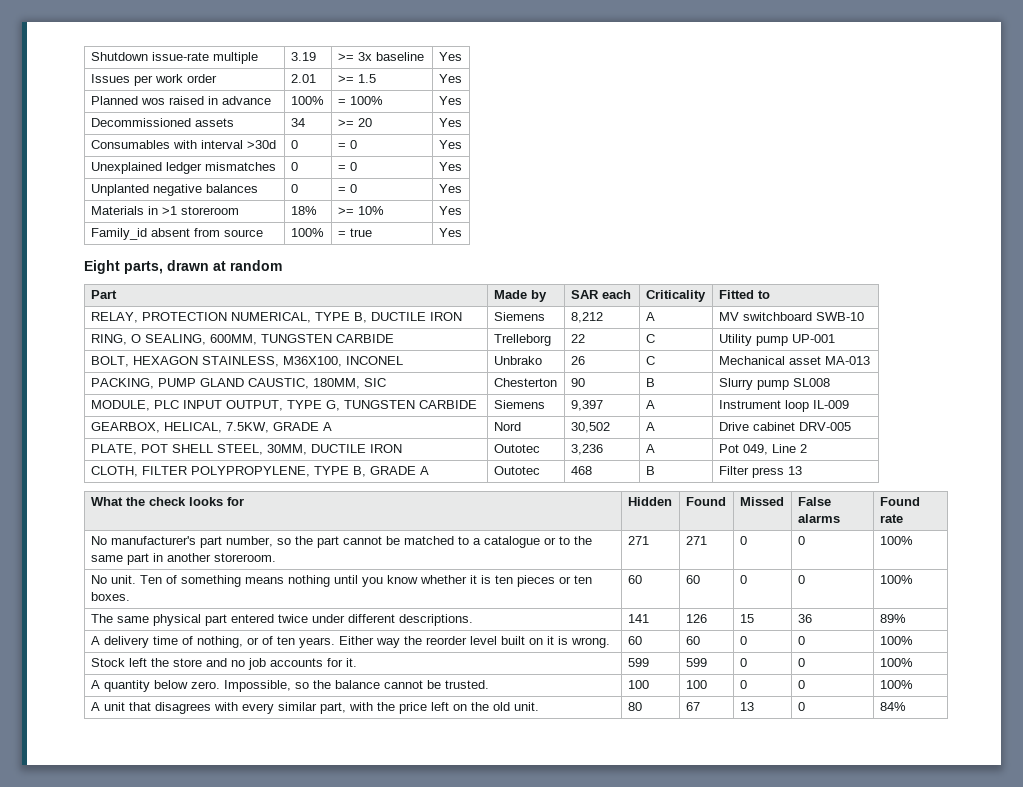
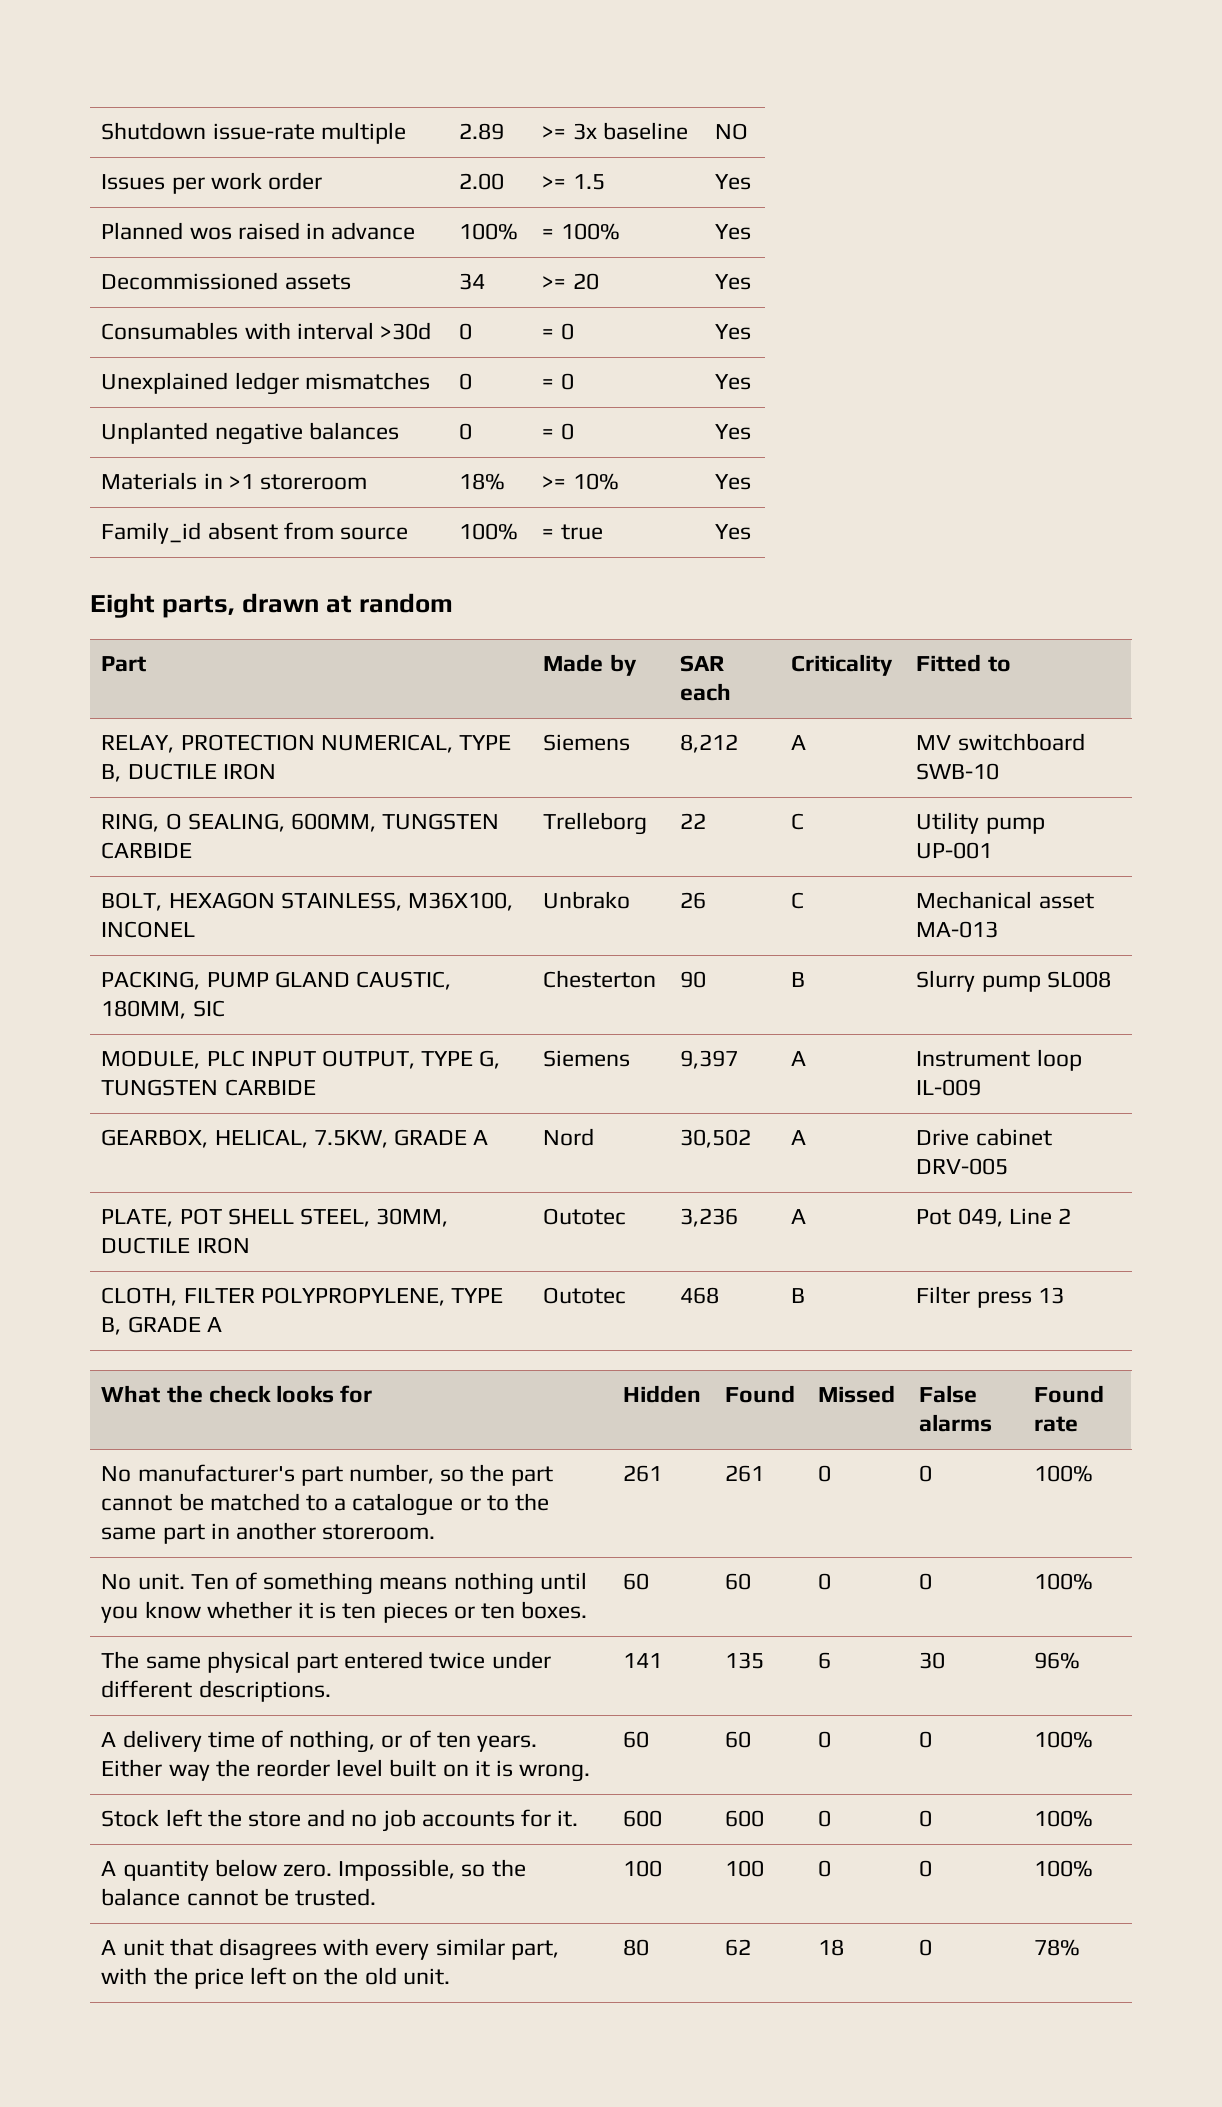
- Shutdown issue-rate multiple | 3.19 | >= 3x baseline | Yes
+ Shutdown issue-rate multiple | 2.89 | >= 3x baseline | NO
- Issues per work order | 2.01 | >= 1.5 | Yes
+ Issues per work order | 2.00 | >= 1.5 | Yes
- No manufacturer's part number, so the part cannot be matched to a catalogue or to the same part in another storeroom. | 271 | 271 | 0 | 0 | 100%
+ No manufacturer's part number, so the part cannot be matched to a catalogue or to the same part in another storeroom. | 261 | 261 | 0 | 0 | 100%
- The same physical part entered twice under different descriptions. | 141 | 126 | 15 | 36 | 89%
+ The same physical part entered twice under different descriptions. | 141 | 135 | 6 | 30 | 96%
- Stock left the store and no job accounts for it. | 599 | 599 | 0 | 0 | 100%
+ Stock left the store and no job accounts for it. | 600 | 600 | 0 | 0 | 100%
- A unit that disagrees with every similar part, with the price left on the old unit. | 80 | 67 | 13 | 0 | 84%
+ A unit that disagrees with every similar part, with the price left on the old unit. | 80 | 62 | 18 | 0 | 78%

